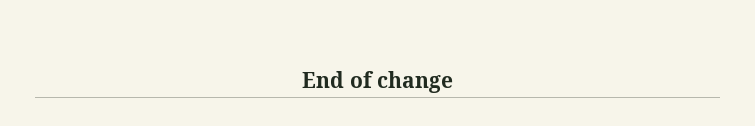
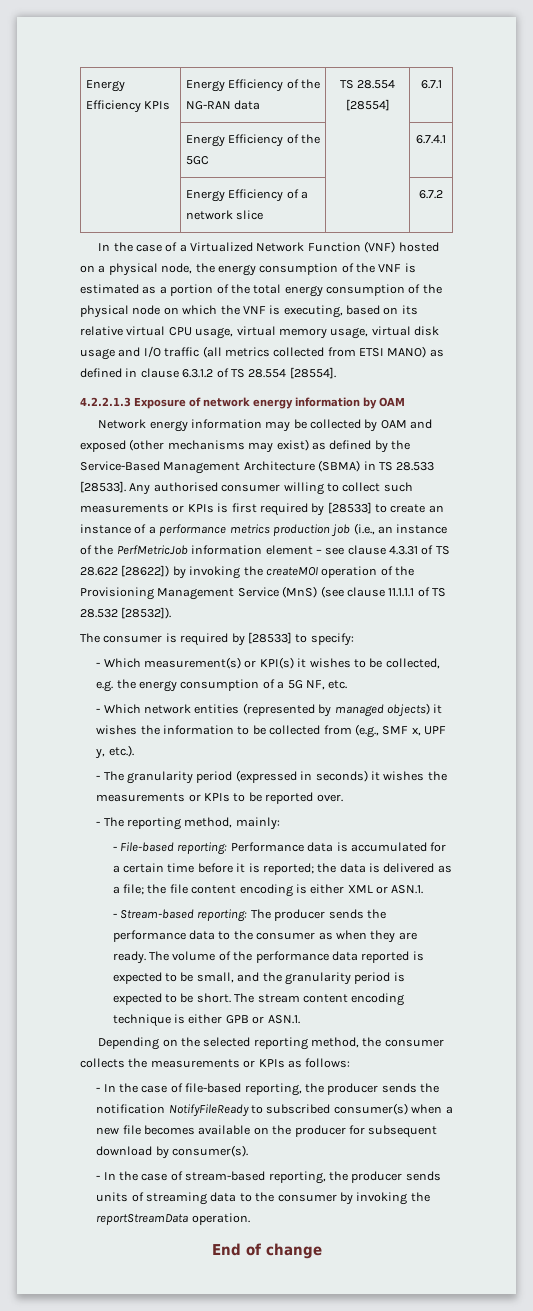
+ Energy Efficiency KPIs | Energy Efficiency of the NG-RAN data | TS 28.554 [28554] | 6.7.1
+ | Energy Efficiency of the 5GC | | 6.7.4.1
+ | Energy Efficiency of a network slice | | 6.7.2
+ In the case of a Virtualized Network Function (VNF) hosted on a physical node, the energy consumption of the VNF is estimated as a portion of the total energy consumption of the physical node on which the VNF is executing, based on its relative virtual CPU usage, virtual memory usage, virtual disk usage and I/O traffic (all metrics collected from ETSI MANO) as defined in clause 6.3.1.2 of TS 28.554 [28554].
+ 4.2.2.1.3 Exposure of network energy information by OAM
+ Network energy information may be collected by OAM and exposed (other mechanisms may exist) as defined by the Service-Based Management Architecture (SBMA) in TS 28.533 [28533]. Any authorised consumer willing to collect such measurements or KPIs is first required by [28533] to create an instance of a performance metrics production job (i.e., an instance of the PerfMetricJob information element – see clause 4.3.31 of TS 28.622 [28622]) by invoking the createMOI operation of the Provisioning Management Service (MnS) (see clause 11.1.1.1 of TS 28.532 [28532]).
+ The consumer is required by [28533] to specify:
+ - Which measurement(s) or KPI(s) it wishes to be collected, e.g. the energy consumption of a 5G NF, etc.
+ - Which network entities (represented by managed objects) it wishes the information to be collected from (e.g., SMF x, UPF y, etc.).
+ - The granularity period (expressed in seconds) it wishes the measurements or KPIs to be reported over.
+ - The reporting method, mainly:
+ - File-based reporting: Performance data is accumulated for a certain time before it is reported; the data is delivered as a file; the file content encoding is either XML or ASN.1.
+ - Stream-based reporting: The producer sends the performance data to the consumer as when they are ready. The volume of the performance data reported is expected to be small, and the granularity period is expected to be short. The stream content encoding technique is either GPB or ASN.1.
+ Depending on the selected reporting method, the consumer collects the measurements or KPIs as follows:
+ - In the case of file-based reporting, the producer sends the notification NotifyFileReady to subscribed consumer(s) when a new file becomes available on the producer for subsequent download by consumer(s).
+ - In the case of stream-based reporting, the producer sends units of streaming data to the consumer by invoking the reportStreamData operation.

